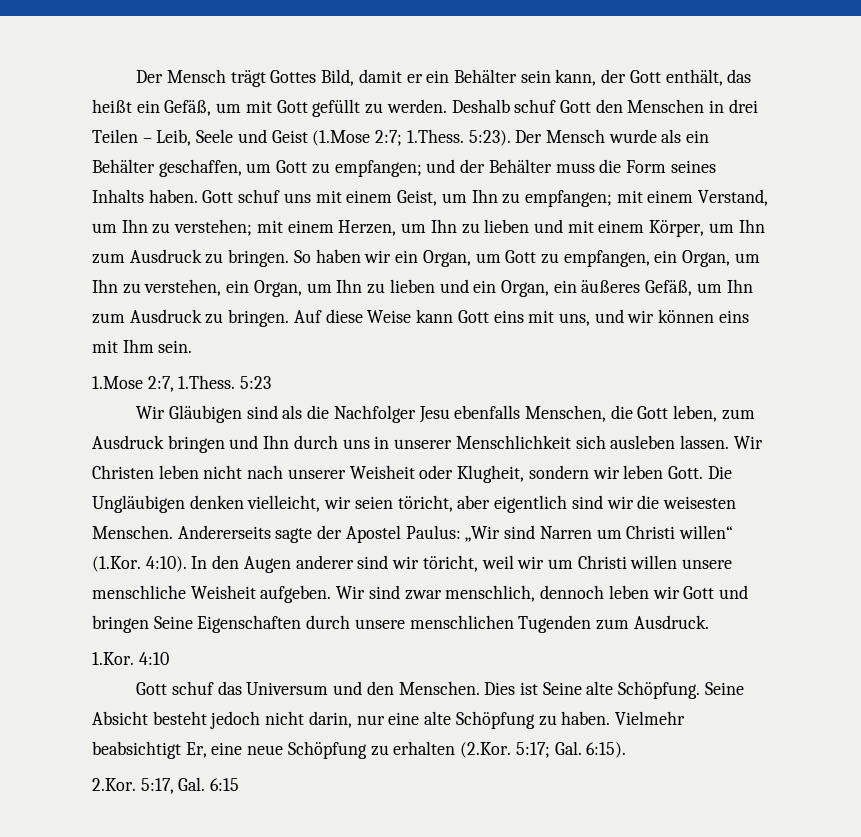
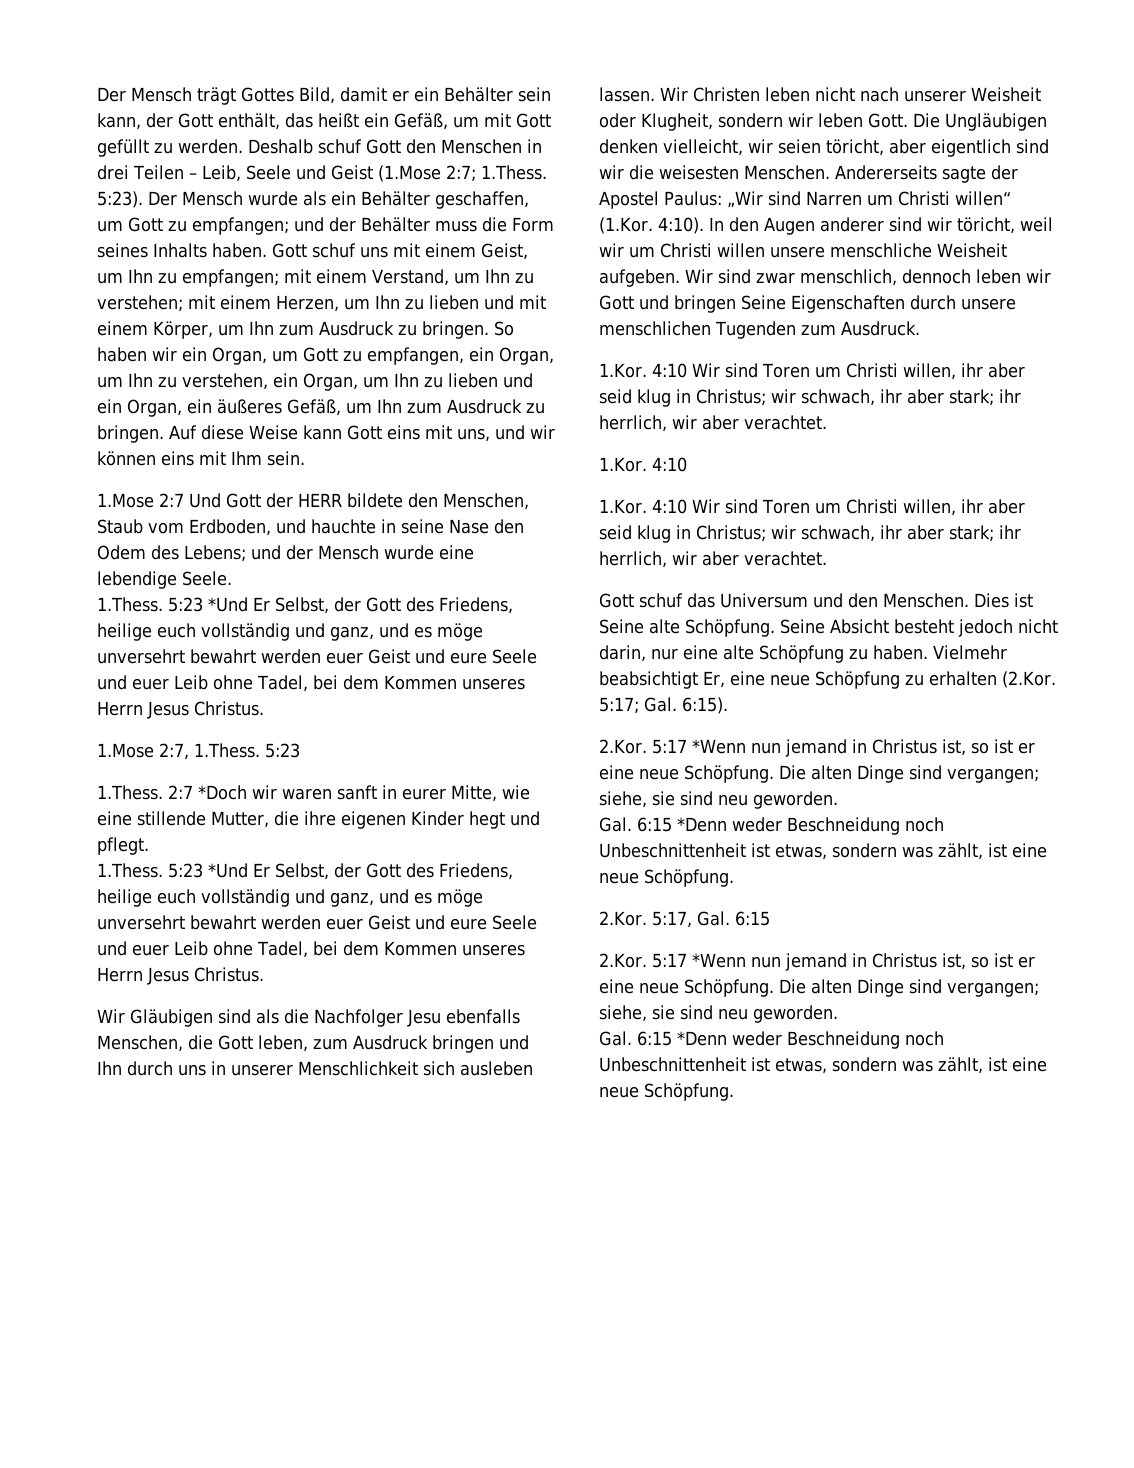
+ 1.Mose 2:7 Und Gott der HERR bildete den Menschen, Staub vom Erdboden, und hauchte in seine Nase den Odem des Lebens; und der Mensch wurde eine lebendige Seele.
+ 1.Thess. 5:23 *Und Er Selbst, der Gott des Friedens, heilige euch vollständig und ganz, und es möge unversehrt bewahrt werden euer Geist und eure Seele und euer Leib ohne Tadel, bei dem Kommen unseres Herrn Jesus Christus.
  1.Mose 2:7, 1.Thess. 5:23
+ 1.Thess. 2:7 *Doch wir waren sanft in eurer Mitte, wie eine stillende Mutter, die ihre eigenen Kinder hegt und pflegt.
+ 1.Thess. 5:23 *Und Er Selbst, der Gott des Friedens, heilige euch vollständig und ganz, und es möge unversehrt bewahrt werden euer Geist und eure Seele und euer Leib ohne Tadel, bei dem Kommen unseres Herrn Jesus Christus.
  Wir sind zwar menschlich, dennoch leben wir Gott und bringen Seine Eigenschaften durch unsere menschlichen Tugenden zum Ausdruck.
+ 1.Kor. 4:10 Wir sind Toren um Christi willen, ihr aber seid klug in Christus; wir schwach, ihr aber stark; ihr herrlich, wir aber verachtet.
  1.Kor. 4:10
+ 1.Kor. 4:10 Wir sind Toren um Christi willen, ihr aber seid klug in Christus; wir schwach, ihr aber stark; ihr herrlich, wir aber verachtet.
  Vielmehr beabsichtigt Er, eine neue Schöpfung zu erhalten (2.Kor. 5:17; Gal. 6:15).
+ 2.Kor. 5:17 *Wenn nun jemand in Christus ist, so ist er eine neue Schöpfung. Die alten Dinge sind vergangen; siehe, sie sind neu geworden.
+ Gal. 6:15 *Denn weder Beschneidung noch Unbeschnittenheit ist etwas, sondern was zählt, ist eine neue Schöpfung.
  2.Kor. 5:17, Gal. 6:15
+ 2.Kor. 5:17 *Wenn nun jemand in Christus ist, so ist er eine neue Schöpfung. Die alten Dinge sind vergangen; siehe, sie sind neu geworden.
+ Gal. 6:15 *Denn weder Beschneidung noch Unbeschnittenheit ist etwas, sondern was zählt, ist eine neue Schöpfung.

